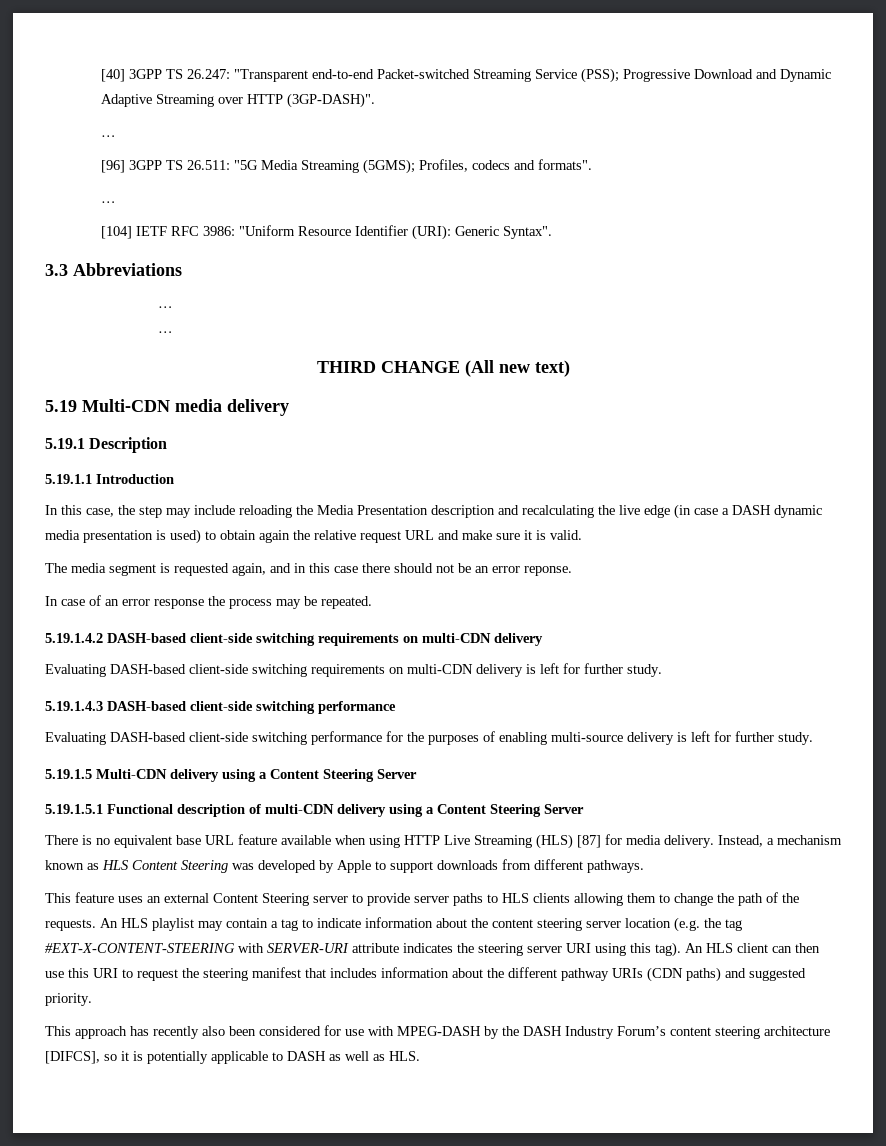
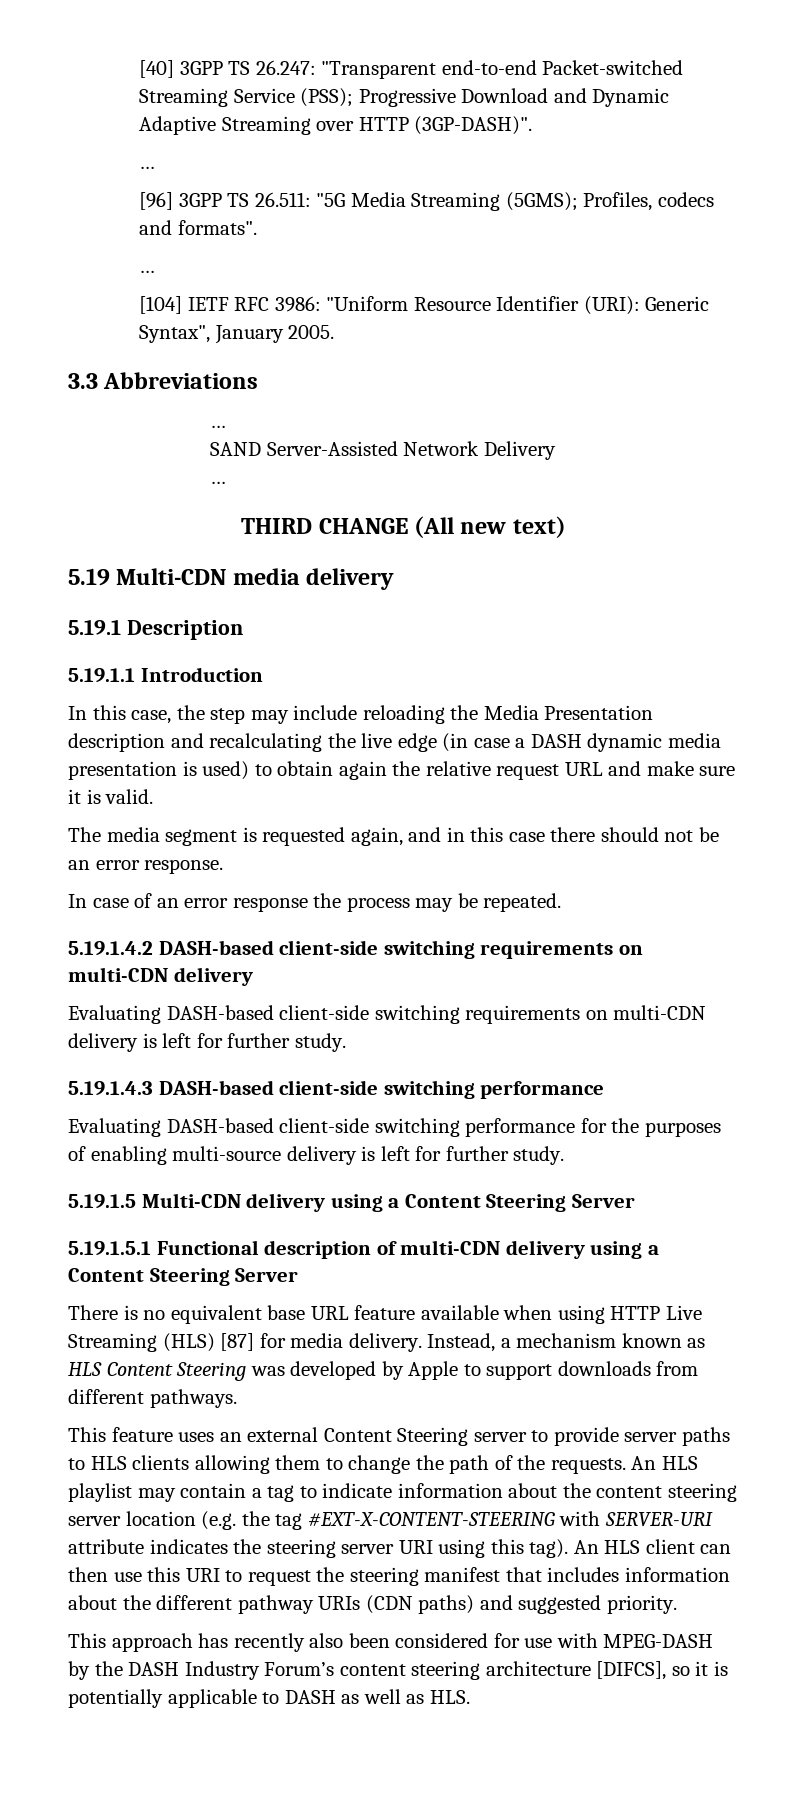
- [104] IETF RFC 3986: "Uniform Resource Identifier (URI): Generic Syntax".
+ [104] IETF RFC 3986: "Uniform Resource Identifier (URI): Generic Syntax", January 2005.
+ SAND Server-Assisted Network Delivery
- The media segment is requested again, and in this case there should not be an error reponse.
+ The media segment is requested again, and in this case there should not be an error response.

